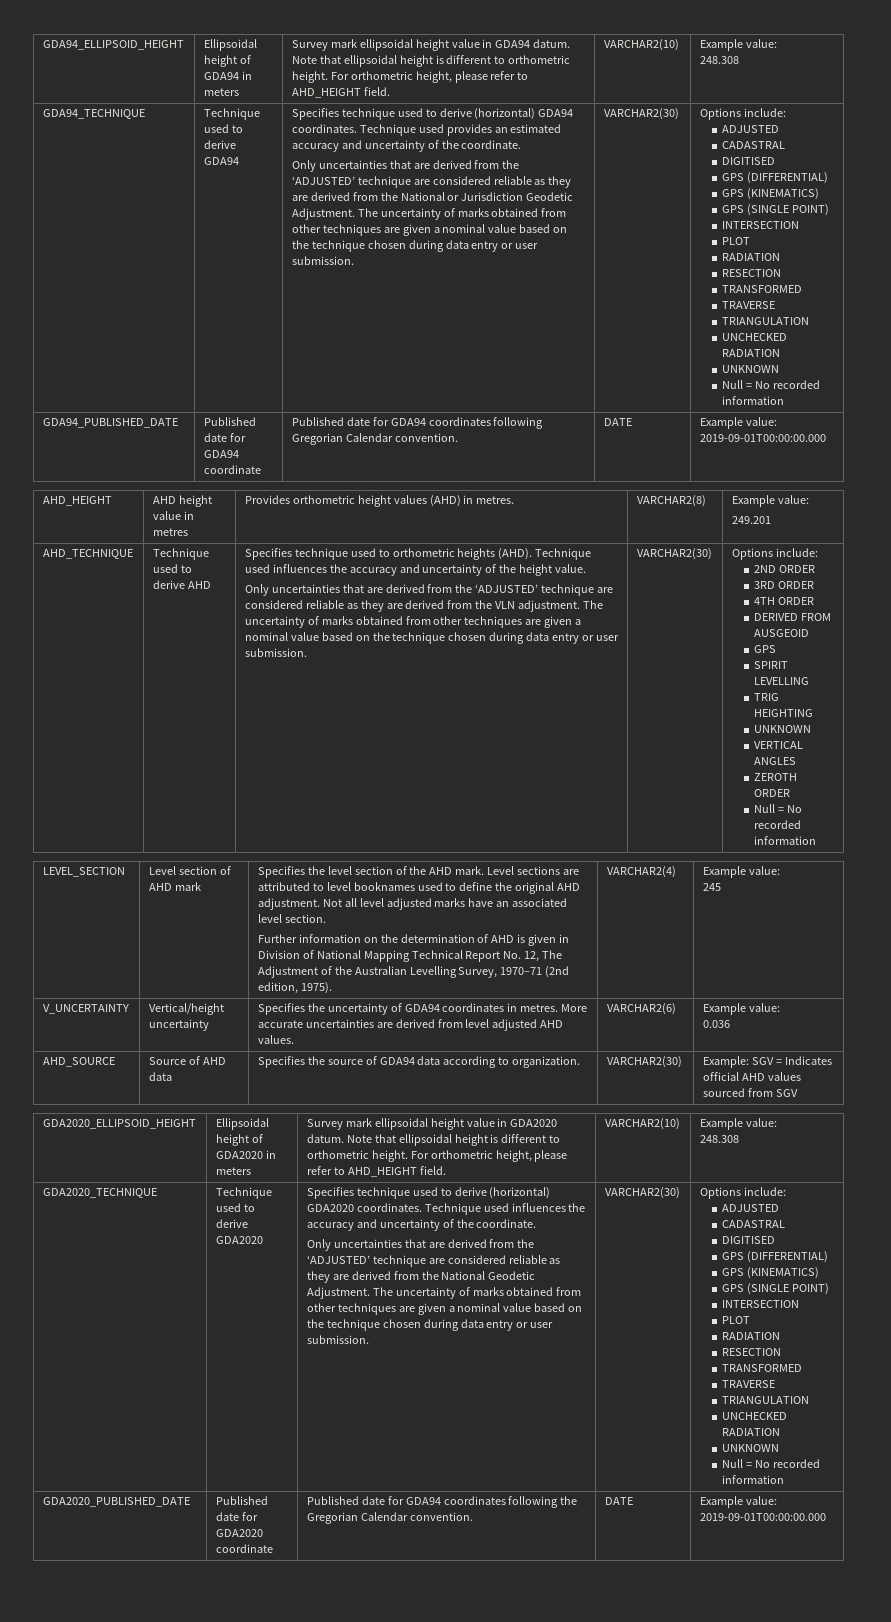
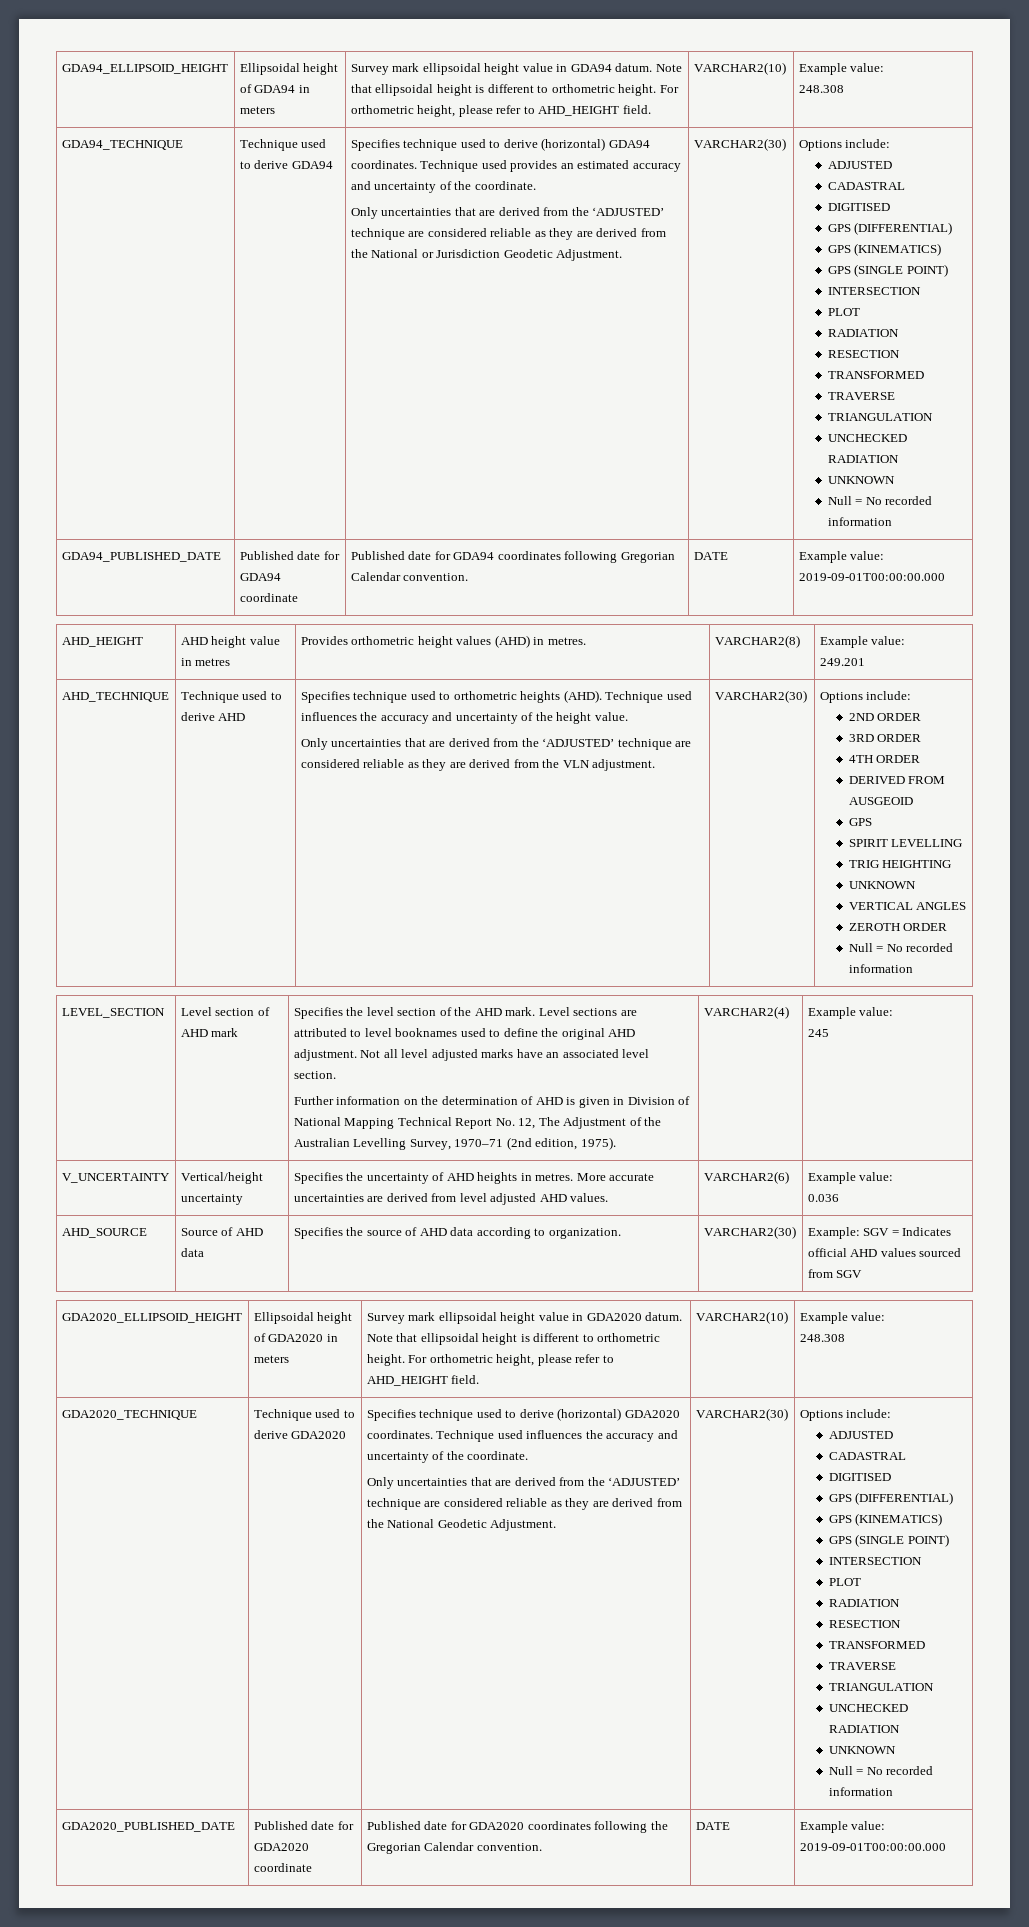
- Only uncertainties that are derived from the ‘ADJUSTED’ technique are considered reliable as they are derived from the National or Jurisdiction Geodetic Adjustment. The uncertainty of marks obtained from other techniques are given a nominal value based on the technique chosen during data entry or user submission.
+ Only uncertainties that are derived from the ‘ADJUSTED’ technique are considered reliable as they are derived from the National or Jurisdiction Geodetic Adjustment.
- Only uncertainties that are derived from the ‘ADJUSTED’ technique are considered reliable as they are derived from the VLN adjustment. The uncertainty of marks obtained from other techniques are given a nominal value based on the technique chosen during data entry or user submission.
+ Only uncertainties that are derived from the ‘ADJUSTED’ technique are considered reliable as they are derived from the VLN adjustment.
- V_UNCERTAINTY | Vertical/height uncertainty | Specifies the uncertainty of GDA94 coordinates in metres. More accurate uncertainties are derived from level adjusted AHD values. | VARCHAR2(6) | Example value:
+ V_UNCERTAINTY | Vertical/height uncertainty | Specifies the uncertainty of AHD heights in metres. More accurate uncertainties are derived from level adjusted AHD values. | VARCHAR2(6) | Example value:
- AHD_SOURCE | Source of AHD data | Specifies the source of GDA94 data according to organization. | VARCHAR2(30) | Example: SGV = Indicates official AHD values sourced from SGV
+ AHD_SOURCE | Source of AHD data | Specifies the source of AHD data according to organization. | VARCHAR2(30) | Example: SGV = Indicates official AHD values sourced from SGV
- Only uncertainties that are derived from the ‘ADJUSTED’ technique are considered reliable as they are derived from the National Geodetic Adjustment. The uncertainty of marks obtained from other techniques are given a nominal value based on the technique chosen during data entry or user submission.
+ Only uncertainties that are derived from the ‘ADJUSTED’ technique are considered reliable as they are derived from the National Geodetic Adjustment.
- GDA2020_PUBLISHED_DATE | Published date for GDA2020 coordinate | Published date for GDA94 coordinates following the Gregorian Calendar convention. | DATE | Example value: 2019-09-01T00:00:00.000
+ GDA2020_PUBLISHED_DATE | Published date for GDA2020 coordinate | Published date for GDA2020 coordinates following the Gregorian Calendar convention. | DATE | Example value: 2019-09-01T00:00:00.000

